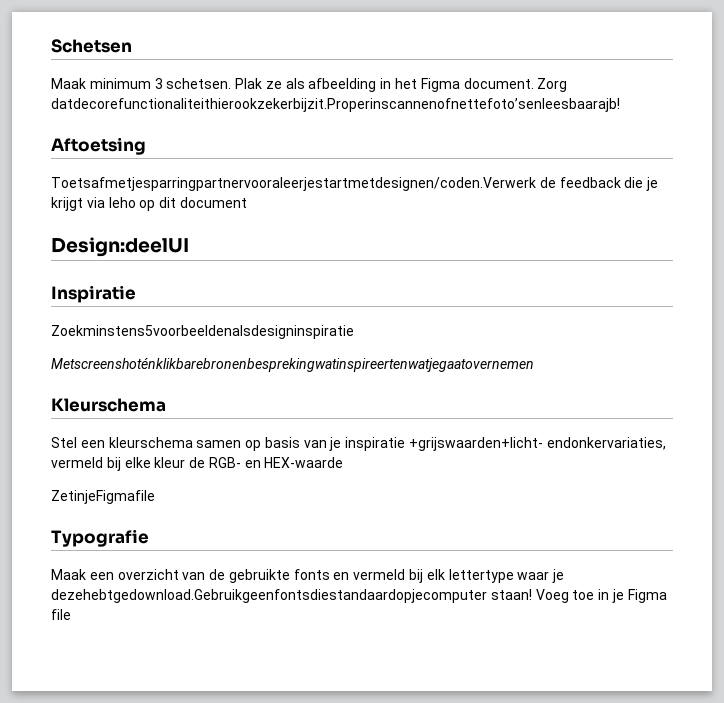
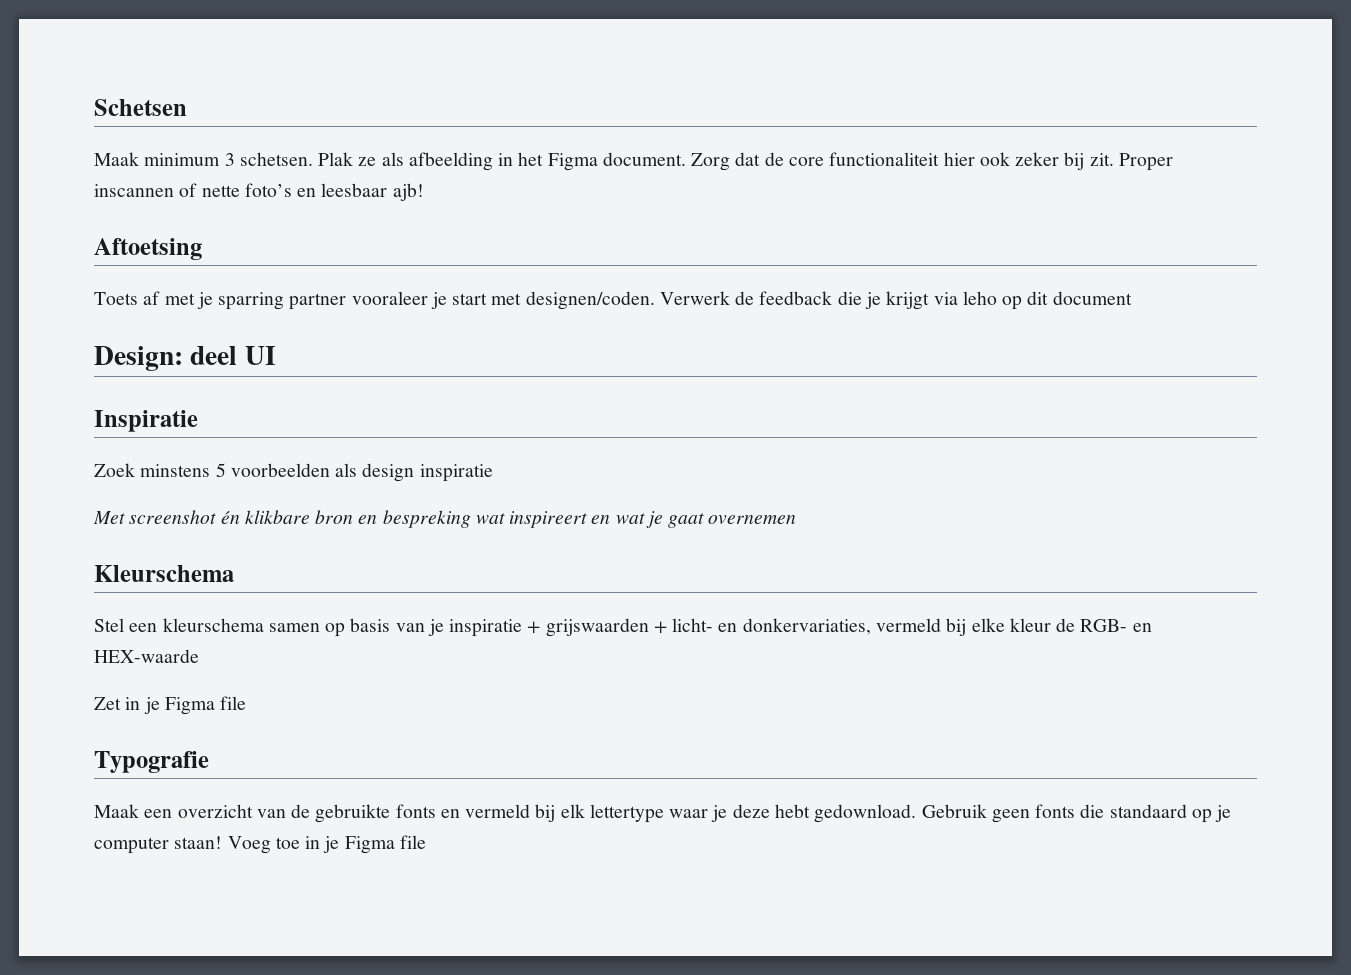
- Zorg datdecorefunctionaliteithierookzekerbijzit.Properinscannenofnettefoto’senleesbaarajb!
+ Zorg dat de core functionaliteit hier ook zeker bij zit. Proper inscannen of nette foto’s en leesbaar ajb!
  Aftoetsing
- Toetsafmetjesparringpartnervooraleerjestartmetdesignen/coden.Verwerk de feedback die je krijgt via leho op dit document
+ Toets af met je sparring partner vooraleer je start met designen/coden. Verwerk de feedback die je krijgt via leho op dit document
- Design:deelUI
+ Design: deel UI
  Inspiratie
- Zoekminstens5voorbeeldenalsdesigninspiratie
- Metscreenshoténklikbarebronenbesprekingwatinspireertenwatjegaatovernemen
+ Zoek minstens 5 voorbeelden als design inspiratie
+ Met screenshot én klikbare bron en bespreking wat inspireert en wat je gaat overnemen
- Stel een kleurschema samen op basis van je inspiratie +grijswaarden+licht- endonkervariaties, vermeld bij elke kleur de RGB- en HEX-waarde
+ Stel een kleurschema samen op basis van je inspiratie + grijswaarden + licht- en donkervariaties, vermeld bij elke kleur de RGB- en HEX-waarde
- ZetinjeFigmafile
+ Zet in je Figma file
- Maak een overzicht van de gebruikte fonts en vermeld bij elk lettertype waar je dezehebtgedownload.Gebruikgeenfontsdiestandaardopjecomputer staan!
+ Maak een overzicht van de gebruikte fonts en vermeld bij elk lettertype waar je deze hebt gedownload. Gebruik geen fonts die standaard op je computer staan!

